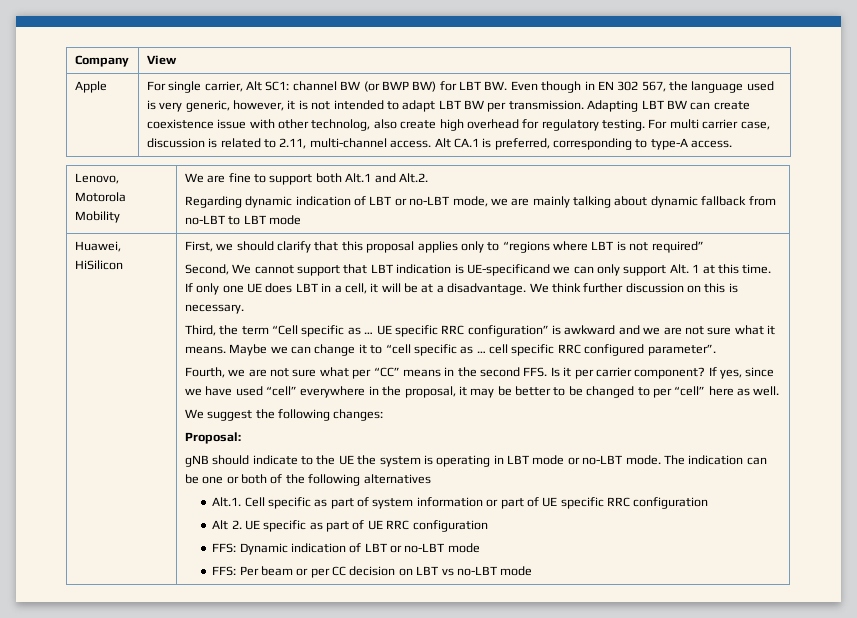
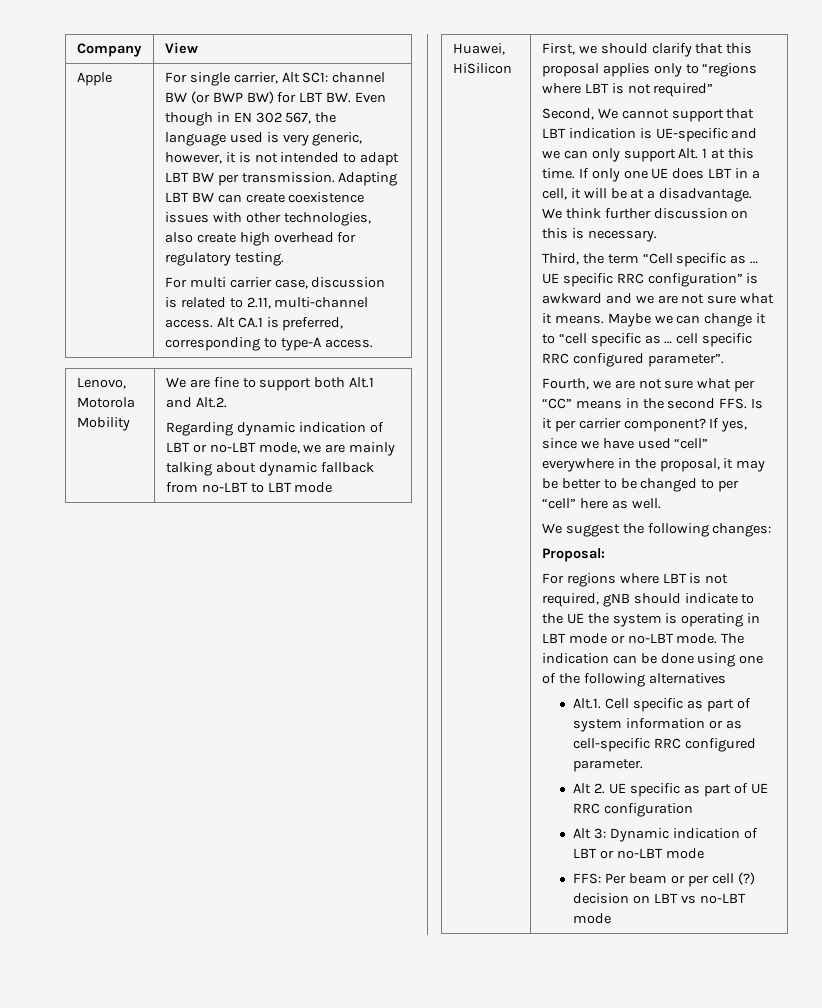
- Adapting LBT BW can create coexistence issue with other technolog, also create high overhead for regulatory testing. For multi carrier case, discussion is related to 2.11, multi-channel access.
+ Adapting LBT BW can create coexistence issues with other technologies, also create high overhead for regulatory testing.
+ For multi carrier case, discussion is related to 2.11, multi-channel access.
- Second, We cannot support that LBT indication is UE-specificand we can only support Alt. 1 at this time.
+ Second, We cannot support that LBT indication is UE-specific and we can only support Alt. 1 at this time.
- gNB should indicate to the UE the system is operating in LBT mode or no-LBT mode.
+ For regions where LBT is not required, gNB should indicate to the UE the system is operating in LBT mode or no-LBT mode.
- The indication can be one or both of the following alternatives
+ The indication can be done using one of the following alternatives
- Alt.1. Cell specific as part of system information or part of UE specific RRC configuration
+ Alt.1. Cell specific as part of system information or as cell-specific RRC configured parameter.
- FFS: Dynamic indication of LBT or no-LBT mode
+ Alt 3: Dynamic indication of LBT or no-LBT mode
- FFS: Per beam or per CC decision on LBT vs no-LBT mode
+ FFS: Per beam or per cell (?) decision on LBT vs no-LBT mode

